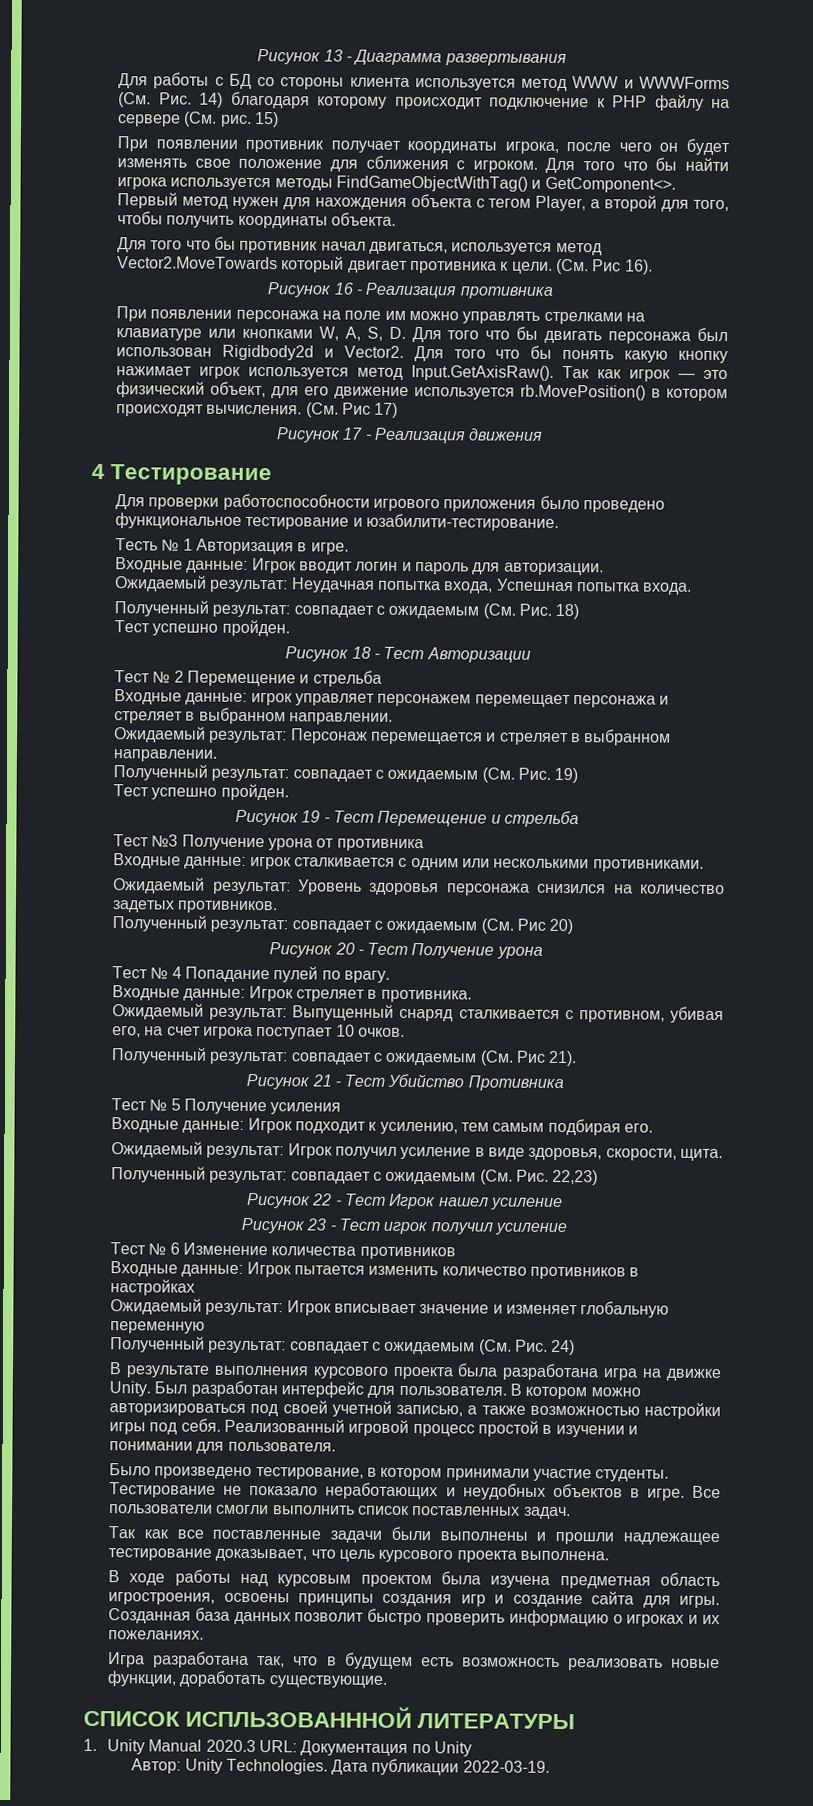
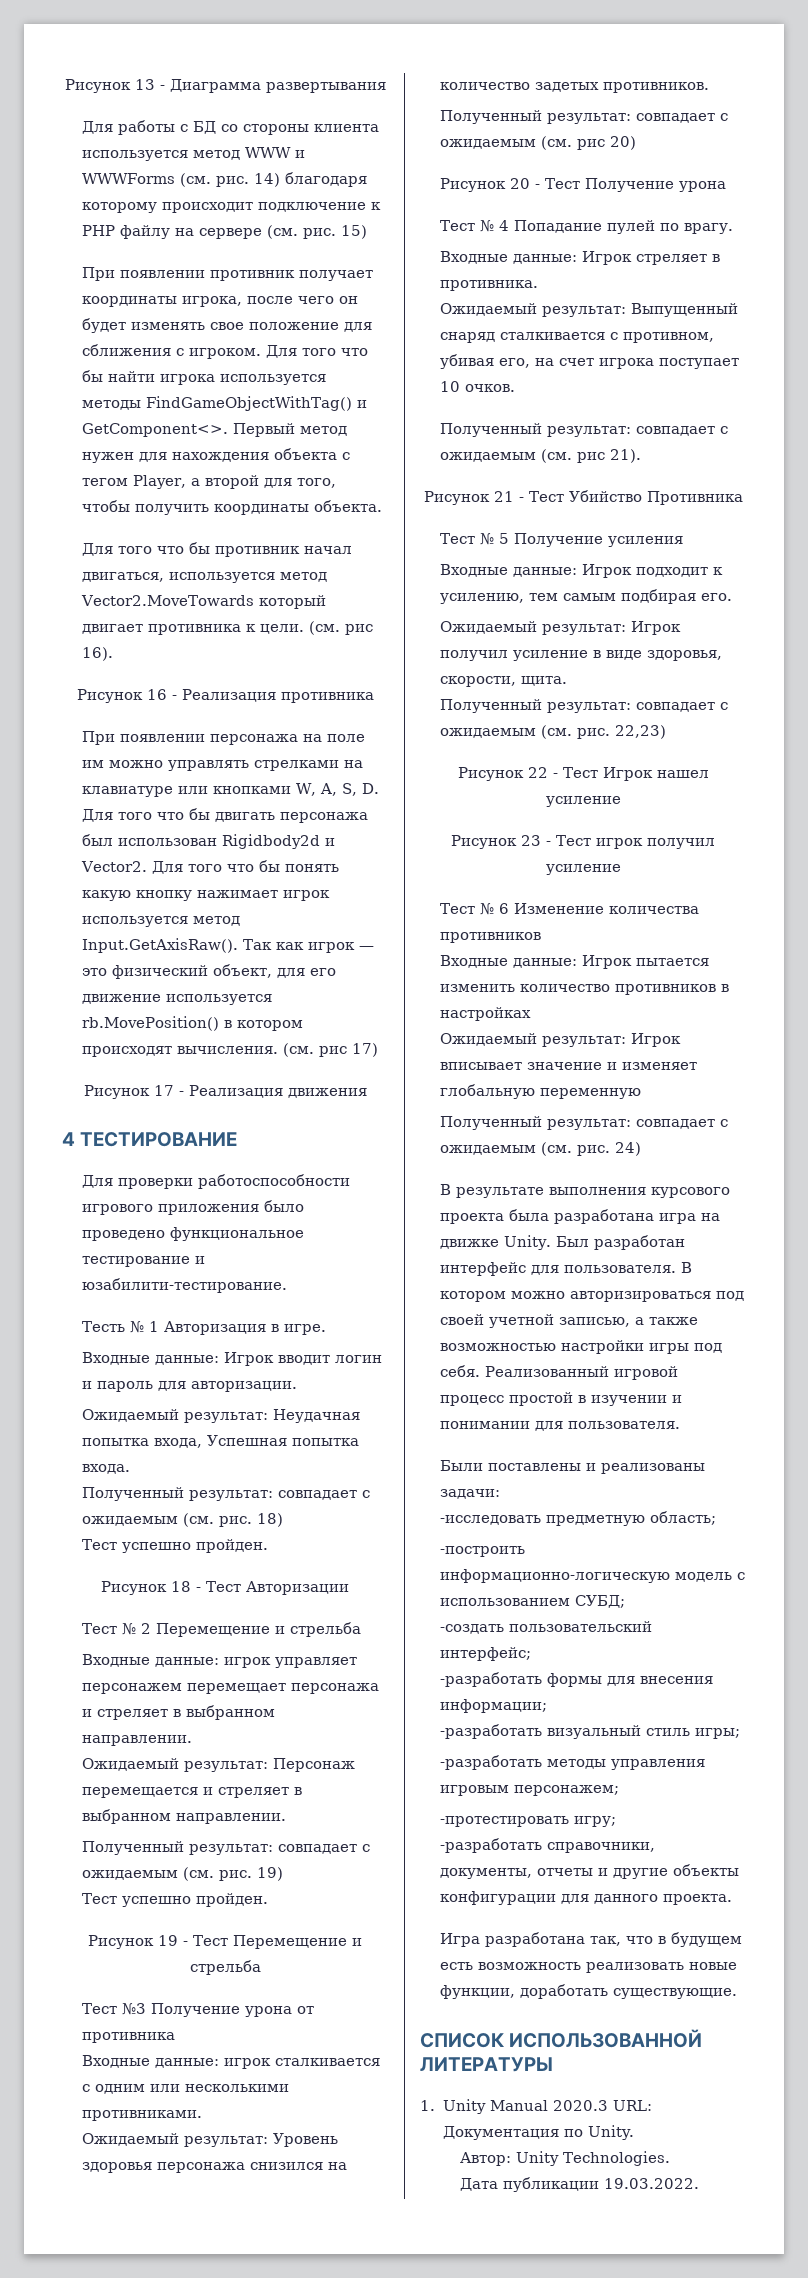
- Для работы с БД со стороны клиента используется метод WWW и WWWForms (См. Рис. 14) благодаря которому происходит подключение к PHP файлу на сервере (См. рис.
+ Для работы с БД со стороны клиента используется метод WWW и WWWForms (см. рис. 14) благодаря которому происходит подключение к PHP файлу на сервере (см. рис.
- (См. Рис 16).
+ (см. рис 16).
- (См. Рис 17)
+ (см. рис 17)
- 4 Тестирование
+ 4 ТЕСТИРОВАНИЕ
- Полученный результат: совпадает с ожидаемым (См. Рис. 18)
+ Полученный результат: совпадает с ожидаемым (см. рис. 18)
- Полученный результат: совпадает с ожидаемым (См. Рис. 19)
+ Полученный результат: совпадает с ожидаемым (см. рис. 19)
- Полученный результат: совпадает с ожидаемым (См. Рис 20)
+ Полученный результат: совпадает с ожидаемым (см. рис 20)
- Полученный результат: совпадает с ожидаемым (См. Рис 21).
+ Полученный результат: совпадает с ожидаемым (см. рис 21).
- Полученный результат: совпадает с ожидаемым (См. Рис. 22,23)
+ Полученный результат: совпадает с ожидаемым (см. рис. 22,23)
- Полученный результат: совпадает с ожидаемым (См. Рис. 24)
+ Полученный результат: совпадает с ожидаемым (см. рис. 24)
- Было произведено тестирование, в котором принимали участие студенты. Тестирование не показало неработающих и неудобных объектов в игре. Все пользователи смогли выполнить список поставленных задач.
- Так как все поставленные задачи были выполнены и прошли надлежащее тестирование доказывает, что цель курсового проекта выполнена.
- В ходе работы над курсовым проектом была изучена предметная область игростроения, освоены принципы создания игр и создание сайта для игры. Созданная база данных позволит быстро проверить информацию о игроках и их пожеланиях.
+ Были поставлены и реализованы задачи:
+ -исследовать предметную область;
+ -построить информационно-логическую модель с использованием СУБД;
+ -создать пользовательский интерфейс;
+ -разработать формы для внесения информации;
+ -разработать визуальный стиль игры;
+ -разработать методы управления игровым персонажем;
+ -протестировать игру;
+ -разработать справочники, документы, отчеты и другие объекты конфигурации для данного проекта.
- СПИСОК ИСПЛЬЗОВАНННОЙ ЛИТЕРАТУРЫ
+ СПИСОК ИСПОЛЬЗОВАННОЙ ЛИТЕРАТУРЫ
- 1. Unity Manual 2020.3 URL: Документация по Unity
+ 1. Unity Manual 2020.3 URL: Документация по Unity.
- Автор: Unity Technologies. Дата публикации 2022-03-19.
+ Автор: Unity Technologies.
+ Дата публикации 19.03.2022.

